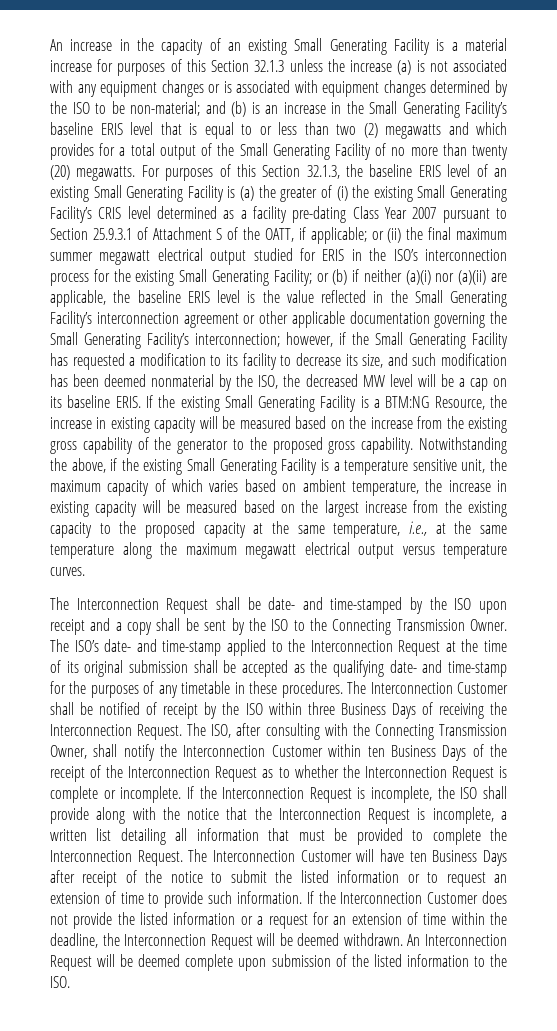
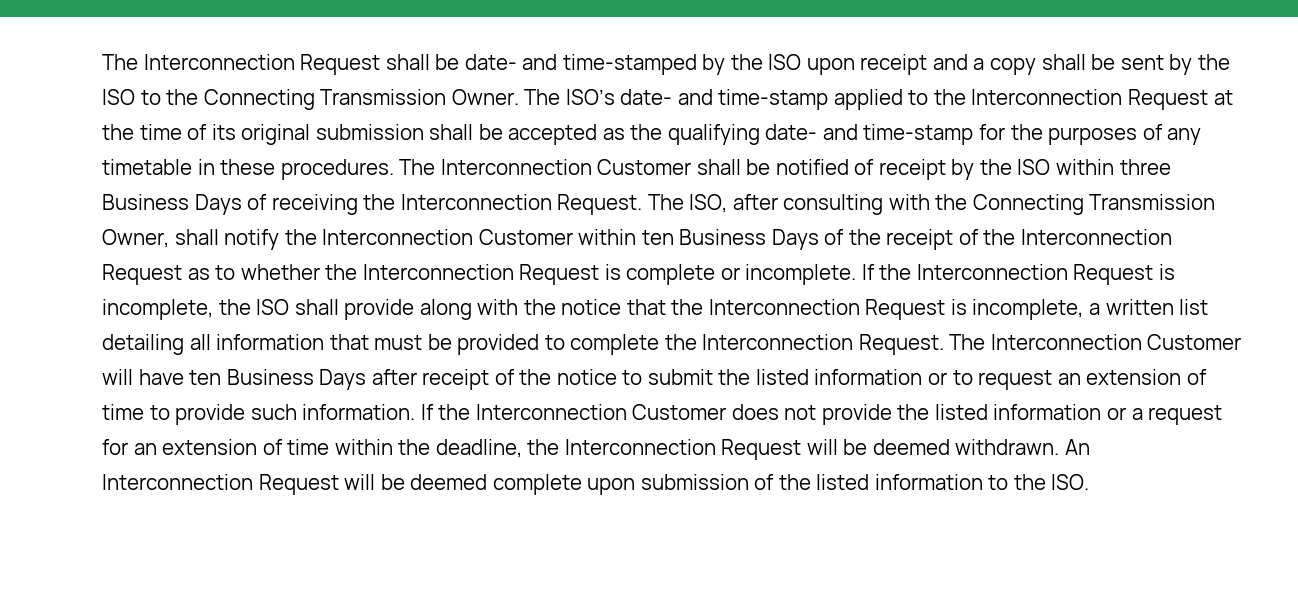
- An increase in the capacity of an existing Small Generating Facility is a material increase for purposes of this Section 32.1.3 unless the increase (a) is not associated with any equipment changes or is associated with equipment changes determined by the ISO to be non-material; and (b) is an increase in the Small Generating Facility’s baseline ERIS level that is equal to or less than two (2) megawatts and which provides for a total output of the Small Generating Facility of no more than twenty (20) megawatts. For purposes of this Section 32.1.3, the baseline ERIS level of an existing Small Generating Facility is (a) the greater of (i) the existing Small Generating Facility’s CRIS level determined as a facility pre-dating Class Year 2007 pursuant to Section 25.9.3.1 of Attachment S of the OATT, if applicable; or (ii) the final maximum summer megawatt electrical output studied for ERIS in the ISO’s interconnection process for the existing Small Generating Facility; or (b) if neither (a)(i) nor (a)(ii) are applicable, the baseline ERIS level is the value reflected in the Small Generating Facility’s interconnection agreement or other applicable documentation governing the Small Generating Facility’s interconnection; however, if the Small Generating Facility has requested a modification to its facility to decrease its size, and such modification has been deemed nonmaterial by the ISO, the decreased MW level will be a cap on its baseline ERIS. If the existing Small Generating Facility is a BTM:NG Resource, the increase in existing capacity will be measured based on the increase from the existing gross capability of the generator to the proposed gross capability. Notwithstanding the above, if the existing Small Generating Facility is a temperature sensitive unit, the maximum capacity of which varies based on ambient temperature, the increase in existing capacity will be measured based on the largest increase from the existing capacity to the proposed capacity at the same temperature, i.e., at the same temperature along the maximum megawatt electrical output versus temperature curves.

